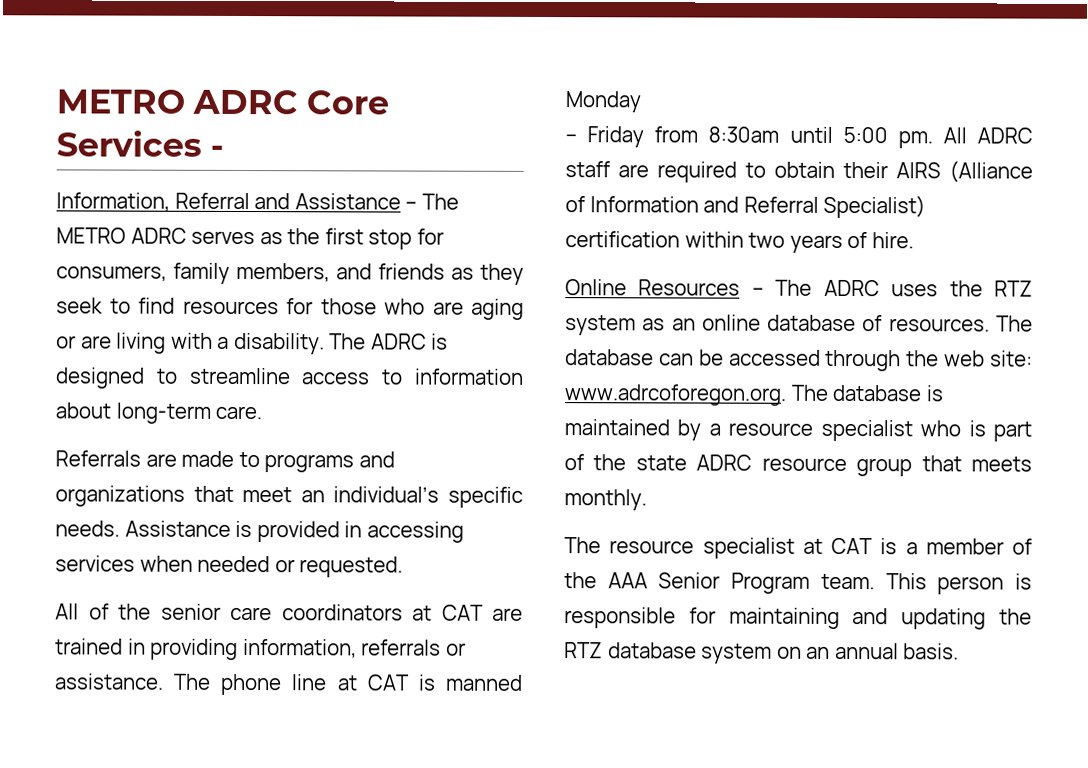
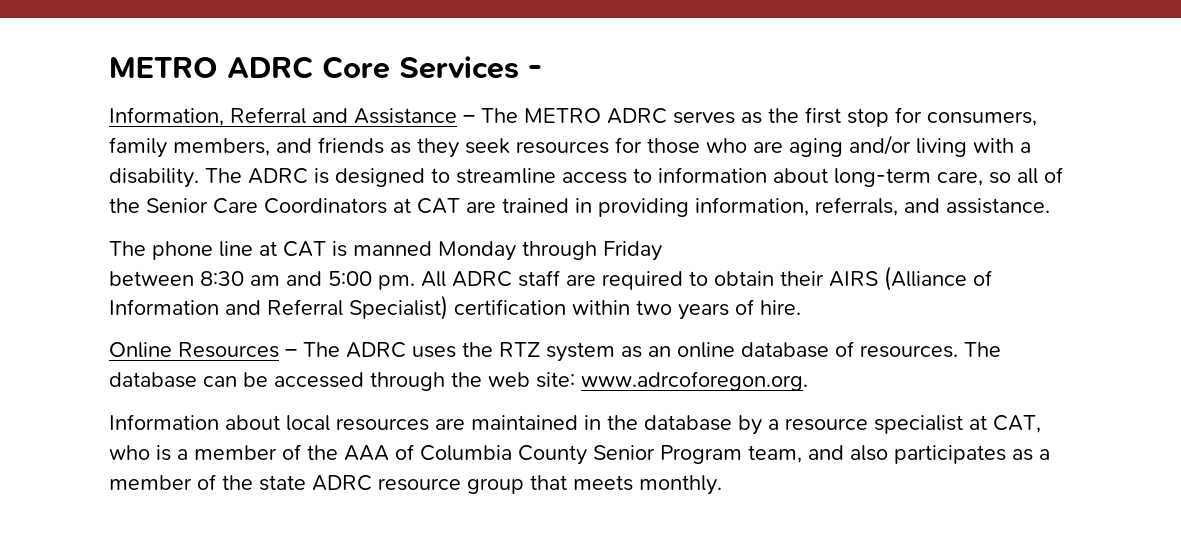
- Information, Referral and Assistance – The METRO ADRC serves as the first stop for consumers, family members, and friends as they seek to find resources for those who are aging or are living with a disability.
+ Information, Referral and Assistance – The METRO ADRC serves as the first stop for consumers, family members, and friends as they seek resources for those who are aging and/or living with a disability.
- The ADRC is designed to streamline access to information about long-term care.
- Referrals are made to programs and organizations that meet an individual’s specific needs. Assistance is provided in accessing services when needed or requested.
- All of the senior care coordinators at CAT are trained in providing information, referrals or assistance. The phone line at CAT is manned Monday
- – Friday from 8:30am until 5:00 pm.
+ The ADRC is designed to streamline access to information about long-term care, so all of the Senior Care Coordinators at CAT are trained in providing information, referrals, and assistance.
+ The phone line at CAT is manned Monday through Friday
+ between 8:30 am and 5:00 pm.
- The database can be accessed through the web site: www.adrcoforegon.org. The database is maintained by a resource specialist who is part of the state ADRC resource group that meets monthly.
+ The database can be accessed through the web site: www.adrcoforegon.org.
+ Information about local resources are maintained in the database by a resource specialist at CAT, who is a member of the AAA of Columbia County Senior Program team, and also participates as a member of the state ADRC resource group that meets monthly.
- The resource specialist at CAT is a member of the AAA Senior Program team. This person is responsible for maintaining and updating the RTZ database system on an annual basis.

